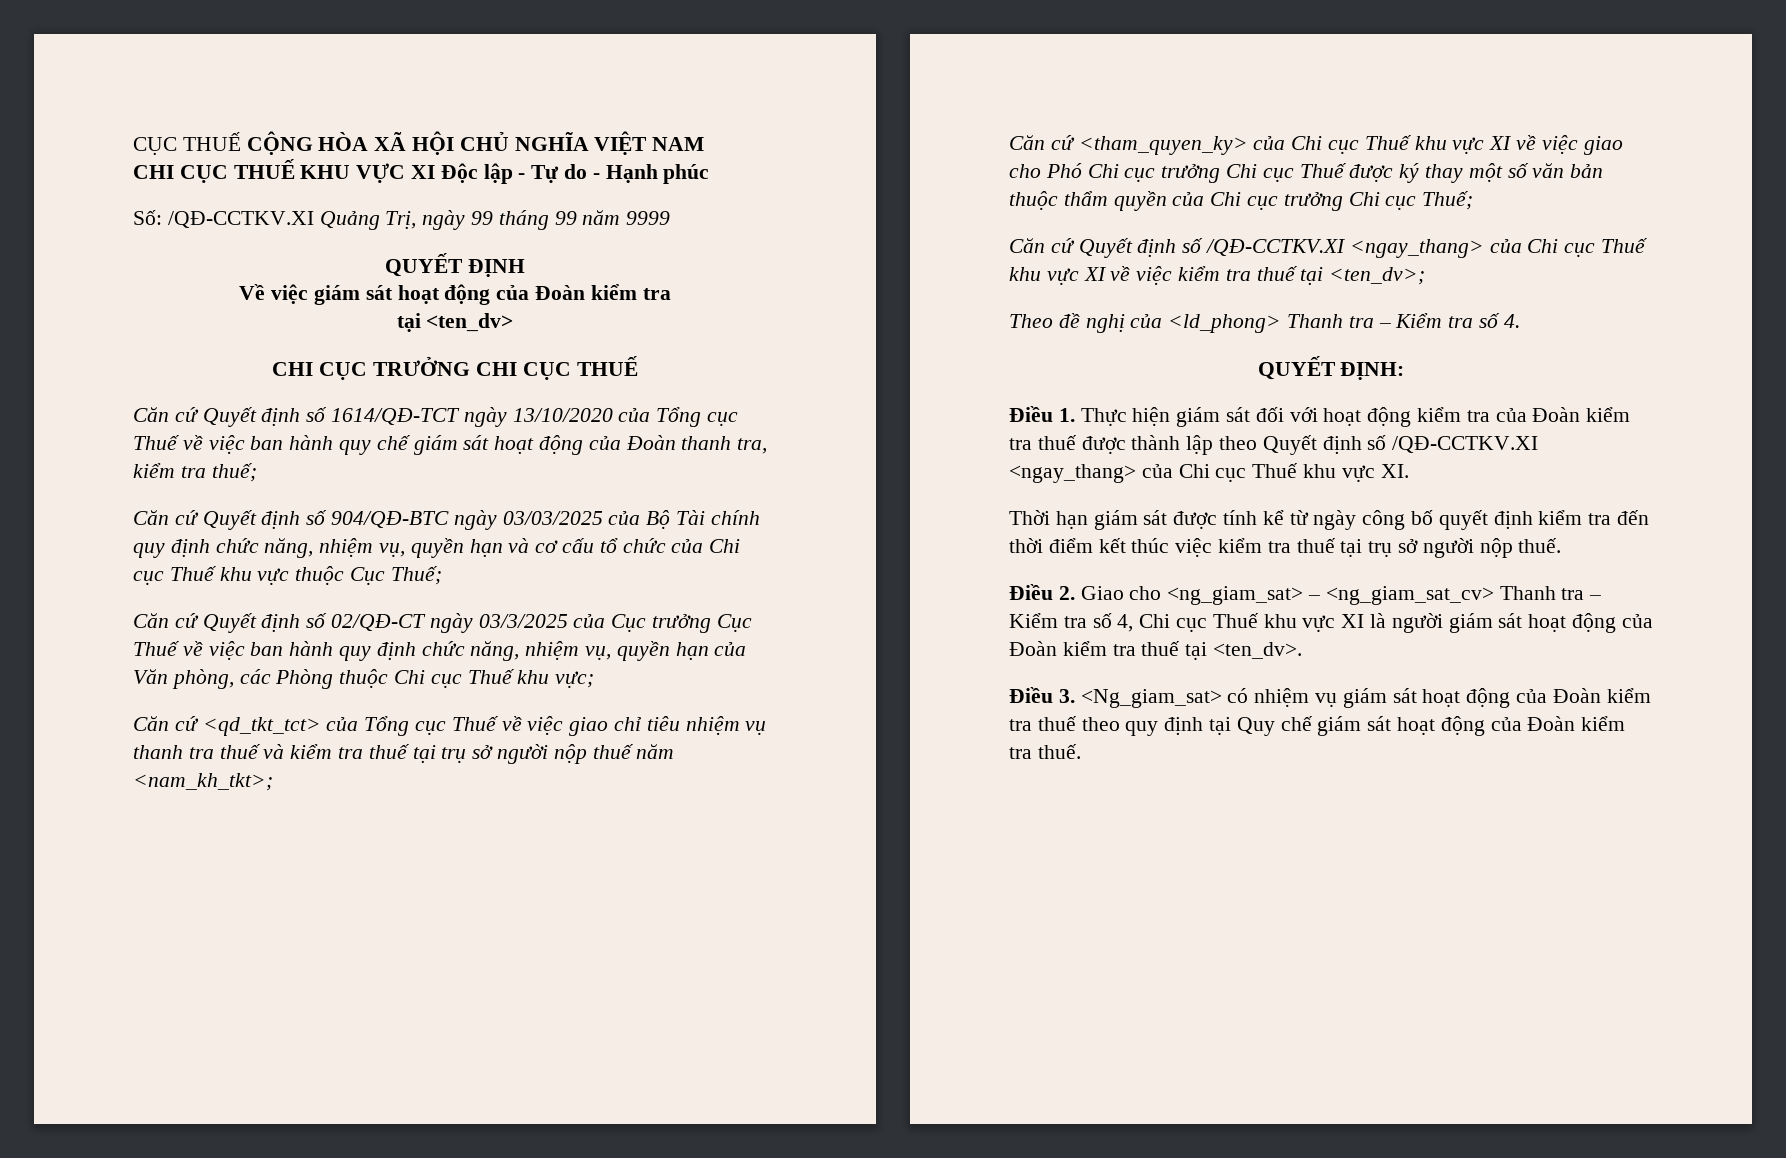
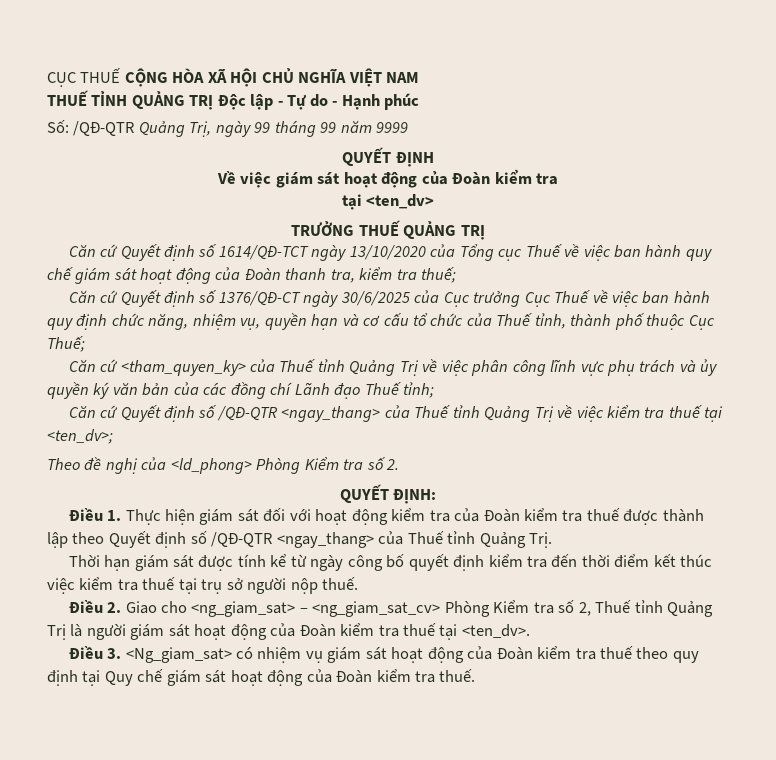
- CHI CỤC THUẾ KHU VỰC XI Độc lập - Tự do - Hạnh phúc
+ THUẾ TỈNH QUẢNG TRỊ Độc lập - Tự do - Hạnh phúc
- Số: /QĐ-CCTKV.XI Quảng Trị, ngày 99 tháng 99 năm 9999
+ Số: /QĐ-QTR Quảng Trị, ngày 99 tháng 99 năm 9999
- CHI CỤC TRƯỞNG CHI CỤC THUẾ
+ TRƯỞNG THUẾ QUẢNG TRỊ
- Căn cứ Quyết định số 904/QĐ-BTC ngày 03/03/2025 của Bộ Tài chính quy định chức năng, nhiệm vụ, quyền hạn và cơ cấu tổ chức của Chi cục Thuế khu vực thuộc Cục Thuế;
- Căn cứ Quyết định số 02/QĐ-CT ngày 03/3/2025 của Cục trưởng Cục Thuế về việc ban hành quy định chức năng, nhiệm vụ, quyền hạn của Văn phòng, các Phòng thuộc Chi cục Thuế khu vực;
- Căn cứ <qd_tkt_tct> của Tổng cục Thuế về việc giao chỉ tiêu nhiệm vụ thanh tra thuế và kiểm tra thuế tại trụ sở người nộp thuế năm <nam_kh_tkt>;
- Căn cứ <tham_quyen_ky> của Chi cục Thuế khu vực XI về việc giao cho Phó Chi cục trưởng Chi cục Thuế được ký thay một số văn bản thuộc thẩm quyền của Chi cục trưởng Chi cục Thuế;
- Căn cứ Quyết định số /QĐ-CCTKV.XI <ngay_thang> của Chi cục Thuế khu vực XI về việc kiểm tra thuế tại <ten_dv>;
+ Căn cứ Quyết định số 1376/QĐ-CT ngày 30/6/2025 của Cục trưởng Cục Thuế về việc ban hành quy định chức năng, nhiệm vụ, quyền hạn và cơ cấu tổ chức của Thuế tỉnh, thành phố thuộc Cục Thuế;
+ Căn cứ <tham_quyen_ky> của Thuế tỉnh Quảng Trị về việc phân công lĩnh vực phụ trách và ủy quyền ký văn bản của các đồng chí Lãnh đạo Thuế tỉnh;
+ Căn cứ Quyết định số /QĐ-QTR <ngay_thang> của Thuế tỉnh Quảng Trị về việc kiểm tra thuế tại <ten_dv>;
- Theo đề nghị của <ld_phong> Thanh tra – Kiểm tra số 4.
+ Theo đề nghị của <ld_phong> Phòng Kiểm tra số 2.
- Điều 1. Thực hiện giám sát đối với hoạt động kiểm tra của Đoàn kiểm tra thuế được thành lập theo Quyết định số /QĐ-CCTKV.XI <ngay_thang> của Chi cục Thuế khu vực XI.
+ Điều 1. Thực hiện giám sát đối với hoạt động kiểm tra của Đoàn kiểm tra thuế được thành lập theo Quyết định số /QĐ-QTR <ngay_thang> của Thuế tỉnh Quảng Trị.
- Điều 2. Giao cho <ng_giam_sat> – <ng_giam_sat_cv> Thanh tra – Kiểm tra số 4, Chi cục Thuế khu vực XI là người giám sát hoạt động của Đoàn kiểm tra thuế tại <ten_dv>.
+ Điều 2. Giao cho <ng_giam_sat> – <ng_giam_sat_cv> Phòng Kiểm tra số 2, Thuế tỉnh Quảng Trị là người giám sát hoạt động của Đoàn kiểm tra thuế tại <ten_dv>.

